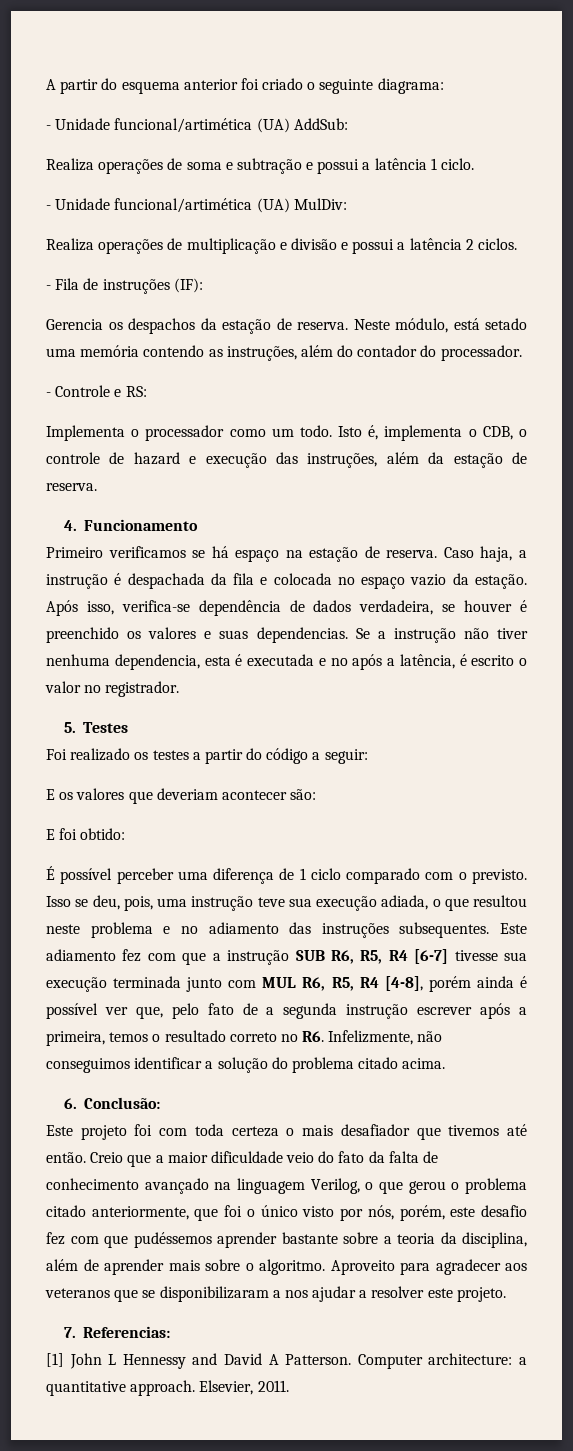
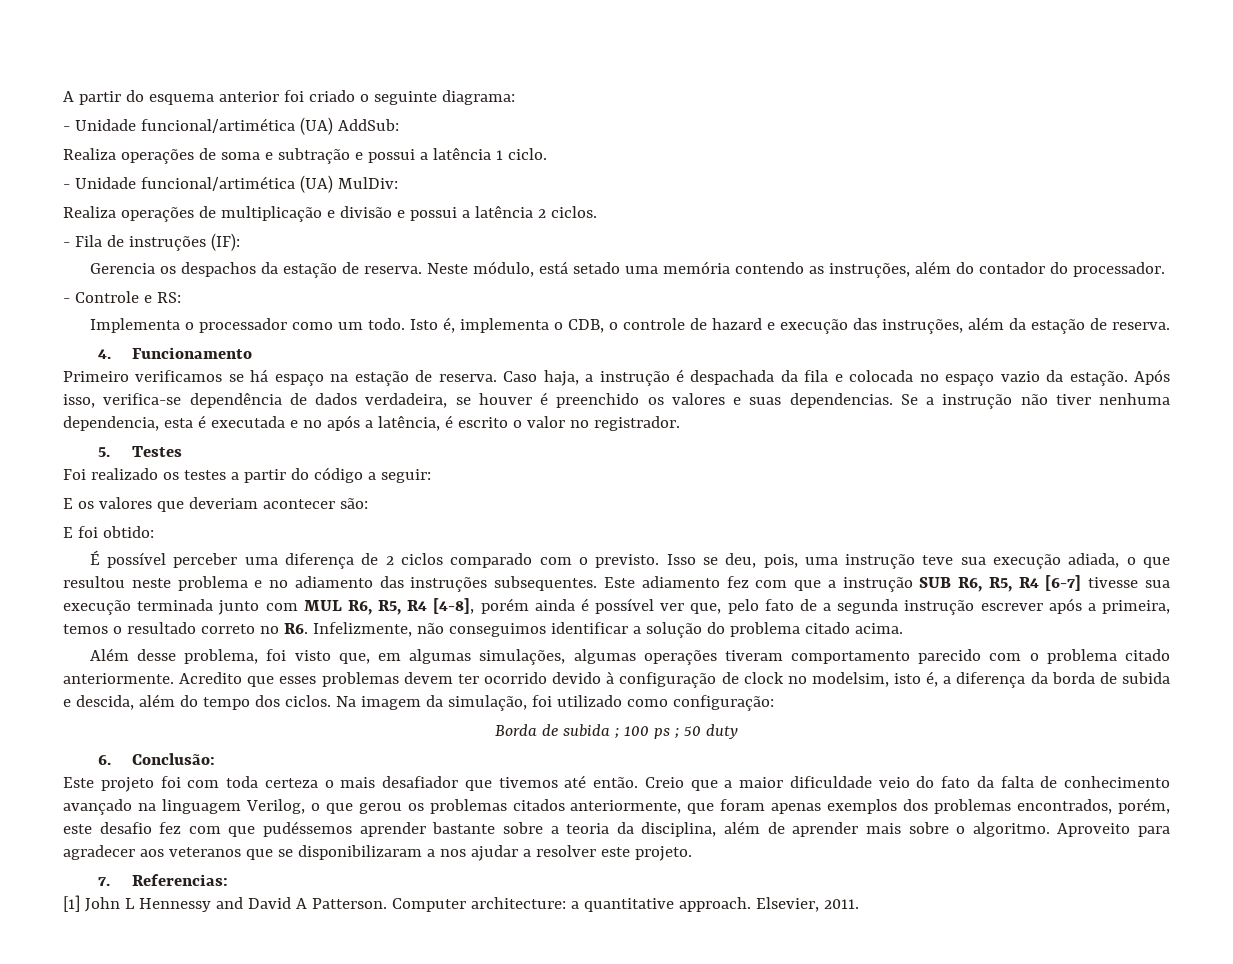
- É possível perceber uma diferença de 1 ciclo comparado com o previsto.
+ É possível perceber uma diferença de 2 ciclos comparado com o previsto.
+ Além desse problema, foi visto que, em algumas simulações, algumas operações tiveram comportamento parecido com o problema citado anteriormente. Acredito que esses problemas devem ter ocorrido devido à configuração de clock no modelsim, isto é, a diferença da borda de subida e descida, além do tempo dos ciclos. Na imagem da simulação, foi utilizado como configuração:
+ Borda de subida ; 100 ps ; 50 duty
- Creio que a maior dificuldade veio do fato da falta de conhecimento avançado na linguagem Verilog, o que gerou o problema citado anteriormente, que foi o único visto por nós, porém, este desafio fez com que pudéssemos aprender bastante sobre a teoria da disciplina, além de aprender mais sobre o algoritmo.
+ Creio que a maior dificuldade veio do fato da falta de conhecimento avançado na linguagem Verilog, o que gerou os problemas citados anteriormente, que foram apenas exemplos dos problemas encontrados, porém, este desafio fez com que pudéssemos aprender bastante sobre a teoria da disciplina, além de aprender mais sobre o algoritmo.

